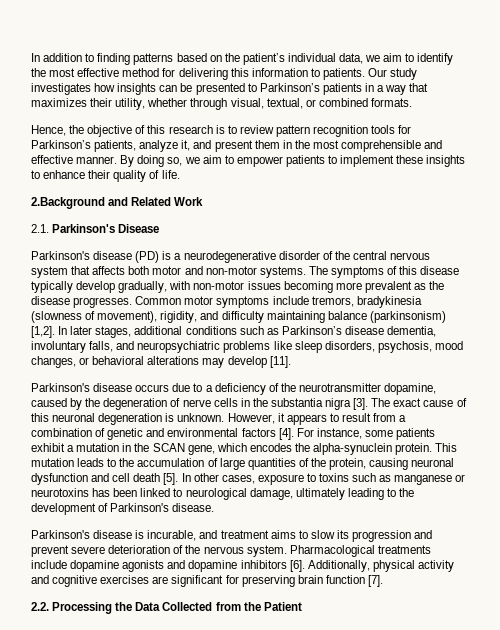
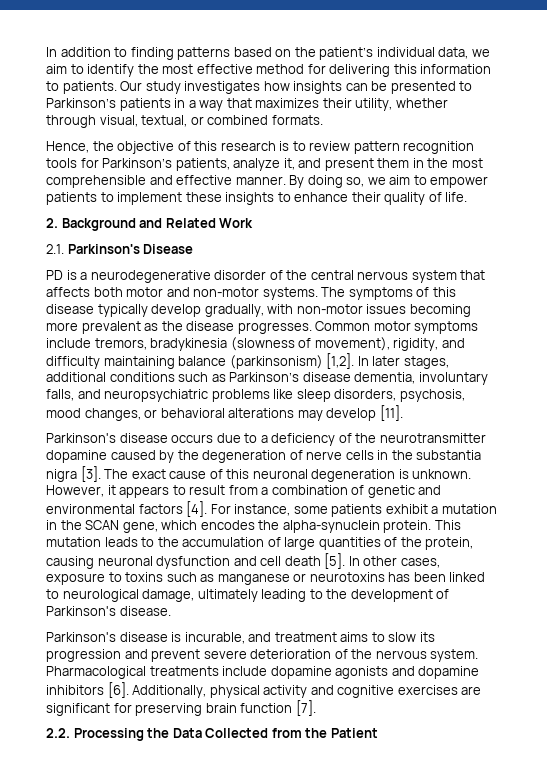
- 2.Background and Related Work
+ 2. Background and Related Work
- Parkinson's disease (PD) is a neurodegenerative disorder of the central nervous system that affects both motor and non-motor systems.
+ PD is a neurodegenerative disorder of the central nervous system that affects both motor and non-motor systems.
- Parkinson's disease occurs due to a deficiency of the neurotransmitter dopamine, caused by the degeneration of nerve cells in the substantia nigra [3].
+ Parkinson's disease occurs due to a deficiency of the neurotransmitter dopamine caused by the degeneration of nerve cells in the substantia nigra [3].

